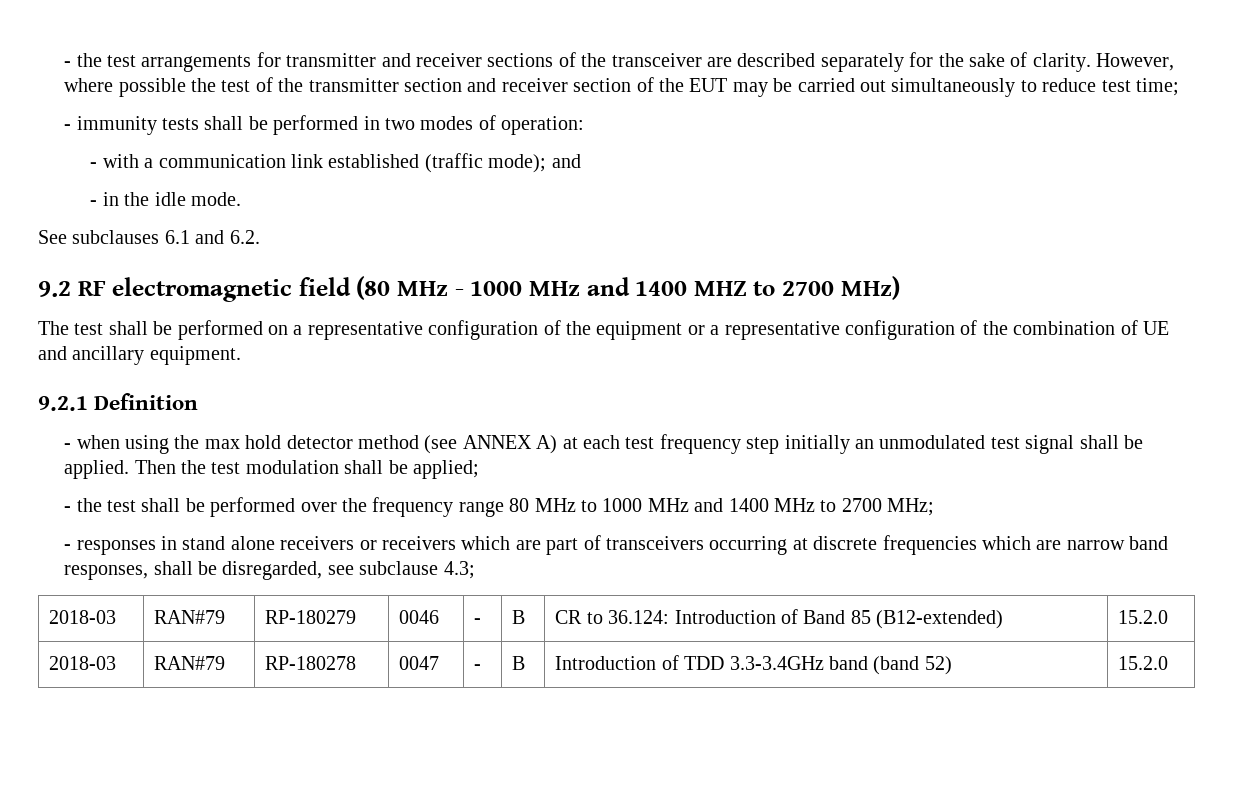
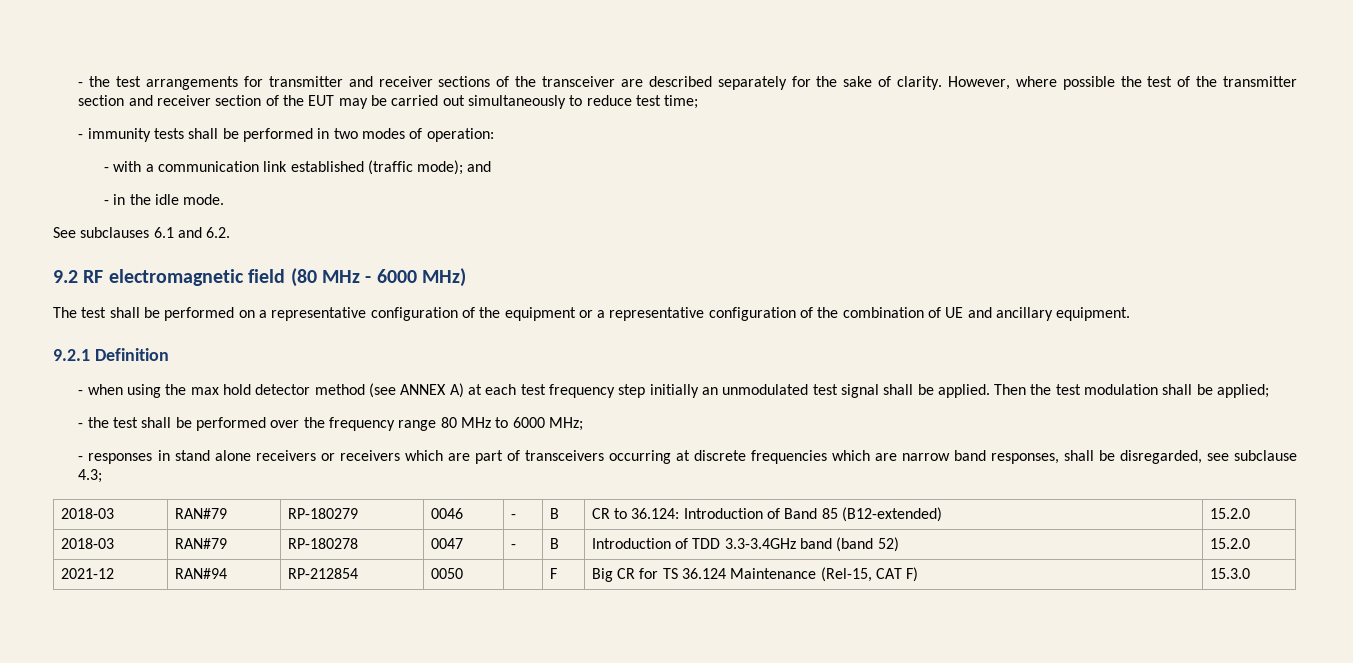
- 9.2 RF electromagnetic field (80 MHz - 1000 MHz and 1400 MHZ to 2700 MHz)
+ 9.2 RF electromagnetic field (80 MHz - 6000 MHz)
- - the test shall be performed over the frequency range 80 MHz to 1000 MHz and 1400 MHz to 2700 MHz;
+ - the test shall be performed over the frequency range 80 MHz to 6000 MHz;
+ 2021-12 | RAN#94 | RP-212854 | 0050 | | F | Big CR for TS 36.124 Maintenance (Rel-15, CAT F) | 15.3.0

